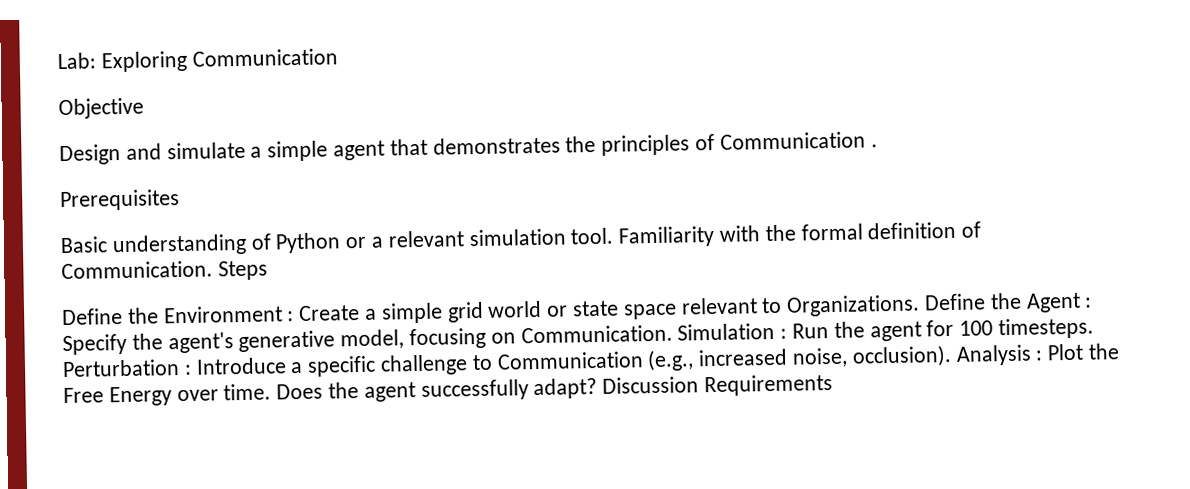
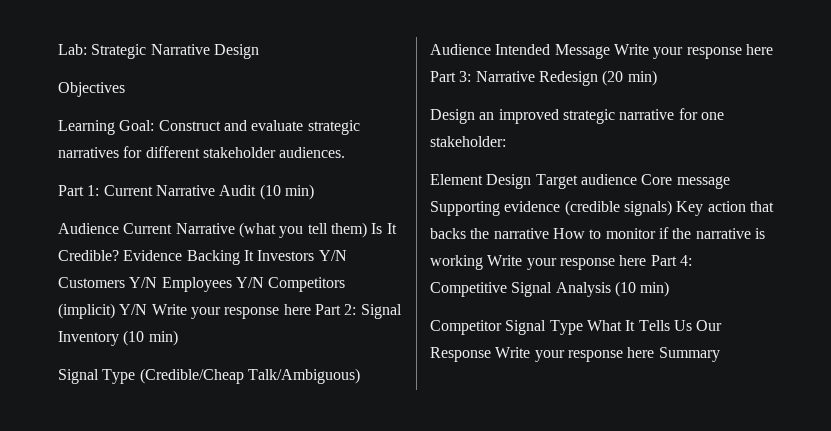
- Lab: Exploring Communication
- Objective
- Design and simulate a simple agent that demonstrates the principles of Communication .
- Prerequisites
- Basic understanding of Python or a relevant simulation tool. Familiarity with the formal definition of Communication. Steps
- Define the Environment : Create a simple grid world or state space relevant to Organizations. Define the Agent : Specify the agent's generative model, focusing on Communication. Simulation : Run the agent for 100 timesteps. Perturbation : Introduce a specific challenge to Communication (e.g., increased noise, occlusion). Analysis : Plot the Free Energy over time. Does the agent successfully adapt? Discussion Requirements
+ Lab: Strategic Narrative Design
+ Objectives
+ Learning Goal: Construct and evaluate strategic narratives for different stakeholder audiences.
+ Part 1: Current Narrative Audit (10 min)
+ Audience Current Narrative (what you tell them) Is It Credible? Evidence Backing It Investors Y/N Customers Y/N Employees Y/N Competitors (implicit) Y/N Write your response here Part 2: Signal Inventory (10 min)
+ Signal Type (Credible/Cheap Talk/Ambiguous) Audience Intended Message Write your response here Part 3: Narrative Redesign (20 min)
+ Design an improved strategic narrative for one stakeholder:
+ Element Design Target audience Core message Supporting evidence (credible signals) Key action that backs the narrative How to monitor if the narrative is working Write your response here Part 4: Competitive Signal Analysis (10 min)
+ Competitor Signal Type What It Tells Us Our Response Write your response here Summary

